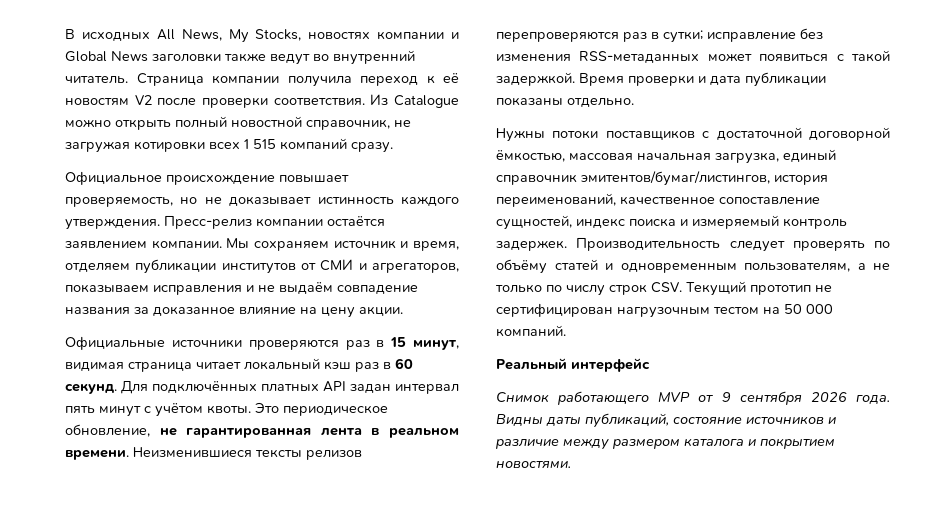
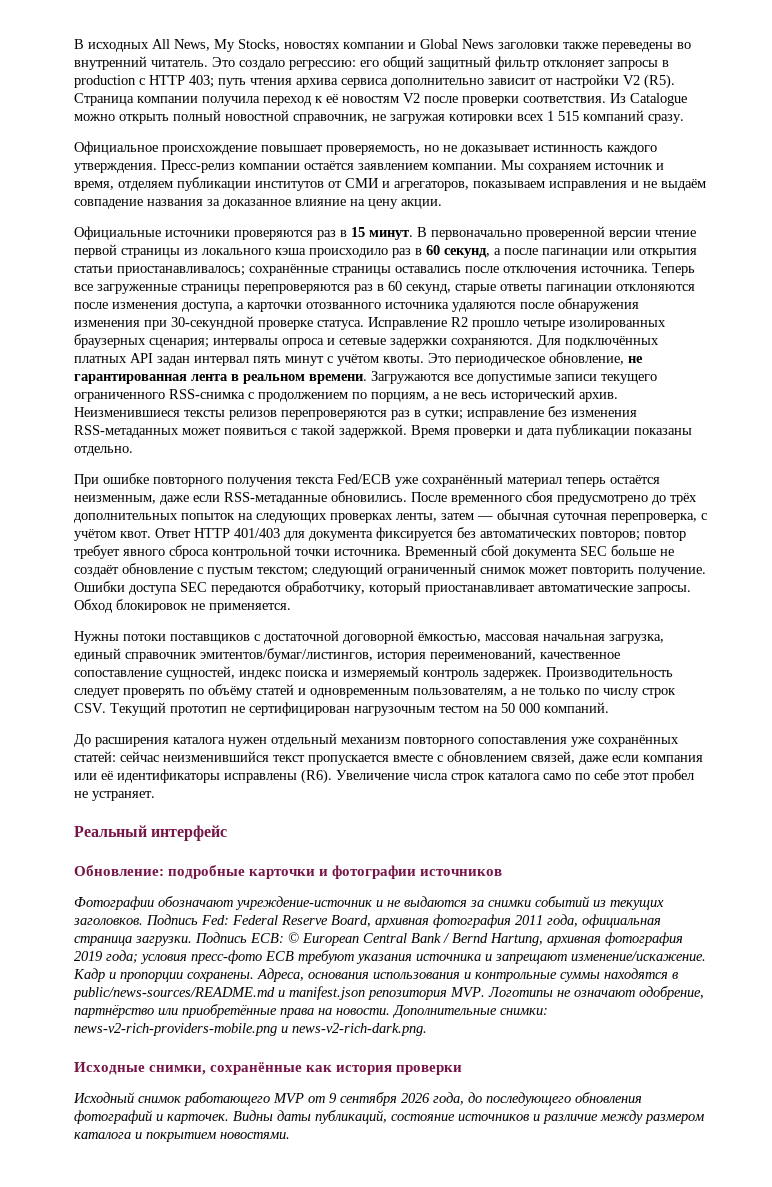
- В исходных All News, My Stocks, новостях компании и Global News заголовки также ведут во внутренний читатель.
+ В исходных All News, My Stocks, новостях компании и Global News заголовки также переведены во внутренний читатель.
- Страница компании получила переход к её новостям V2 после проверки соответствия.
+ Это создало регрессию: его общий защитный фильтр отклоняет запросы в production с HTTP 403; путь чтения архива сервиса дополнительно зависит от настройки V2 (R5). Страница компании получила переход к её новостям V2 после проверки соответствия.
- Официальные источники проверяются раз в 15 минут, видимая страница читает локальный кэш раз в 60 секунд.
+ Официальные источники проверяются раз в 15 минут. В первоначально проверенной версии чтение первой страницы из локального кэша происходило раз в 60 секунд, а после пагинации или открытия статьи приостанавливалось; сохранённые страницы оставались после отключения источника. Теперь все загруженные страницы перепроверяются раз в 60 секунд, старые ответы пагинации отклоняются после изменения доступа, а карточки отозванного источника удаляются после обнаружения изменения при 30-секундной проверке статуса. Исправление R2 прошло четыре изолированных браузерных сценария; интервалы опроса и сетевые задержки сохраняются.
+ Загружаются все допустимые записи текущего ограниченного RSS-снимка с продолжением по порциям, а не весь исторический архив.
+ При ошибке повторного получения текста Fed/ECB уже сохранённый материал теперь остаётся неизменным, даже если RSS-метаданные обновились. После временного сбоя предусмотрено до трёх дополнительных попыток на следующих проверках ленты, затем — обычная суточная перепроверка, с учётом квот. Ответ HTTP 401/403 для документа фиксируется без автоматических повторов; повтор требует явного сброса контрольной точки источника. Временный сбой документа SEC больше не создаёт обновление с пустым текстом; следующий ограниченный снимок может повторить получение. Ошибки доступа SEC передаются обработчику, который приостанавливает автоматические запросы. Обход блокировок не применяется.
+ До расширения каталога нужен отдельный механизм повторного сопоставления уже сохранённых статей: сейчас неизменившийся текст пропускается вместе с обновлением связей, даже если компания или её идентификаторы исправлены (R6). Увеличение числа строк каталога само по себе этот пробел не устраняет.
  Реальный интерфейс
- Снимок работающего MVP от 9 сентября 2026 года.
+ Обновление: подробные карточки и фотографии источников
+ Фотографии обозначают учреждение-источник и не выдаются за снимки событий из текущих заголовков. Подпись Fed: Federal Reserve Board, архивная фотография 2011 года, официальная страница загрузки. Подпись ECB: © European Central Bank / Bernd Hartung, архивная фотография 2019 года; условия пресс-фото ECB требуют указания источника и запрещают изменение/искажение. Кадр и пропорции сохранены. Адреса, основания использования и контрольные суммы находятся в public/news-sources/README.md и manifest.json репозитория MVP. Логотипы не означают одобрение, партнёрство или приобретённые права на новости. Дополнительные снимки: news-v2-rich-providers-mobile.png и news-v2-rich-dark.png.
+ Исходные снимки, сохранённые как история проверки
+ Исходный снимок работающего MVP от 9 сентября 2026 года, до последующего обновления фотографий и карточек.

